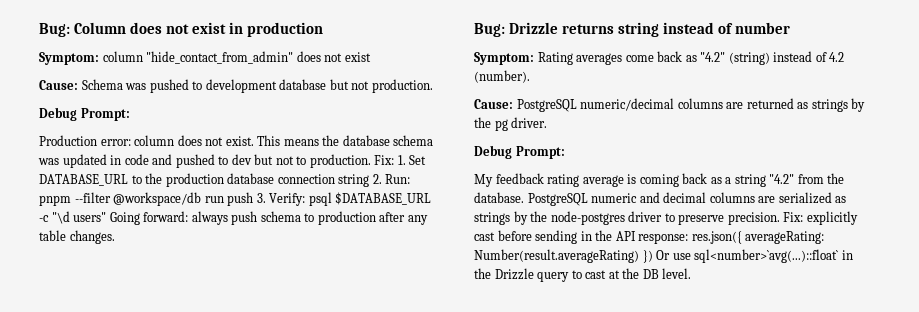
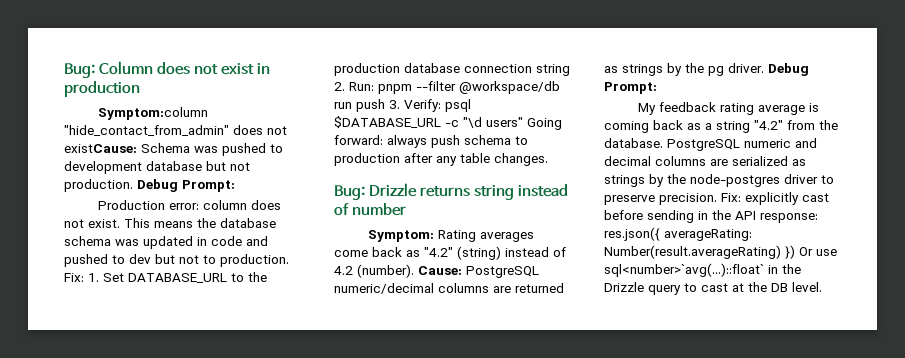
- Symptom: column "hide_contact_from_admin" does not exist
- Cause: Schema was pushed to development database but not production.
- Debug Prompt:
+ Symptom:column "hide_contact_from_admin" does not existCause: Schema was pushed to development database but not production. Debug Prompt:
- Symptom: Rating averages come back as "4.2" (string) instead of 4.2 (number).
- Cause: PostgreSQL numeric/decimal columns are returned as strings by the pg driver.
- Debug Prompt:
+ Symptom: Rating averages come back as "4.2" (string) instead of 4.2 (number). Cause: PostgreSQL numeric/decimal columns are returned as strings by the pg driver. Debug Prompt:

